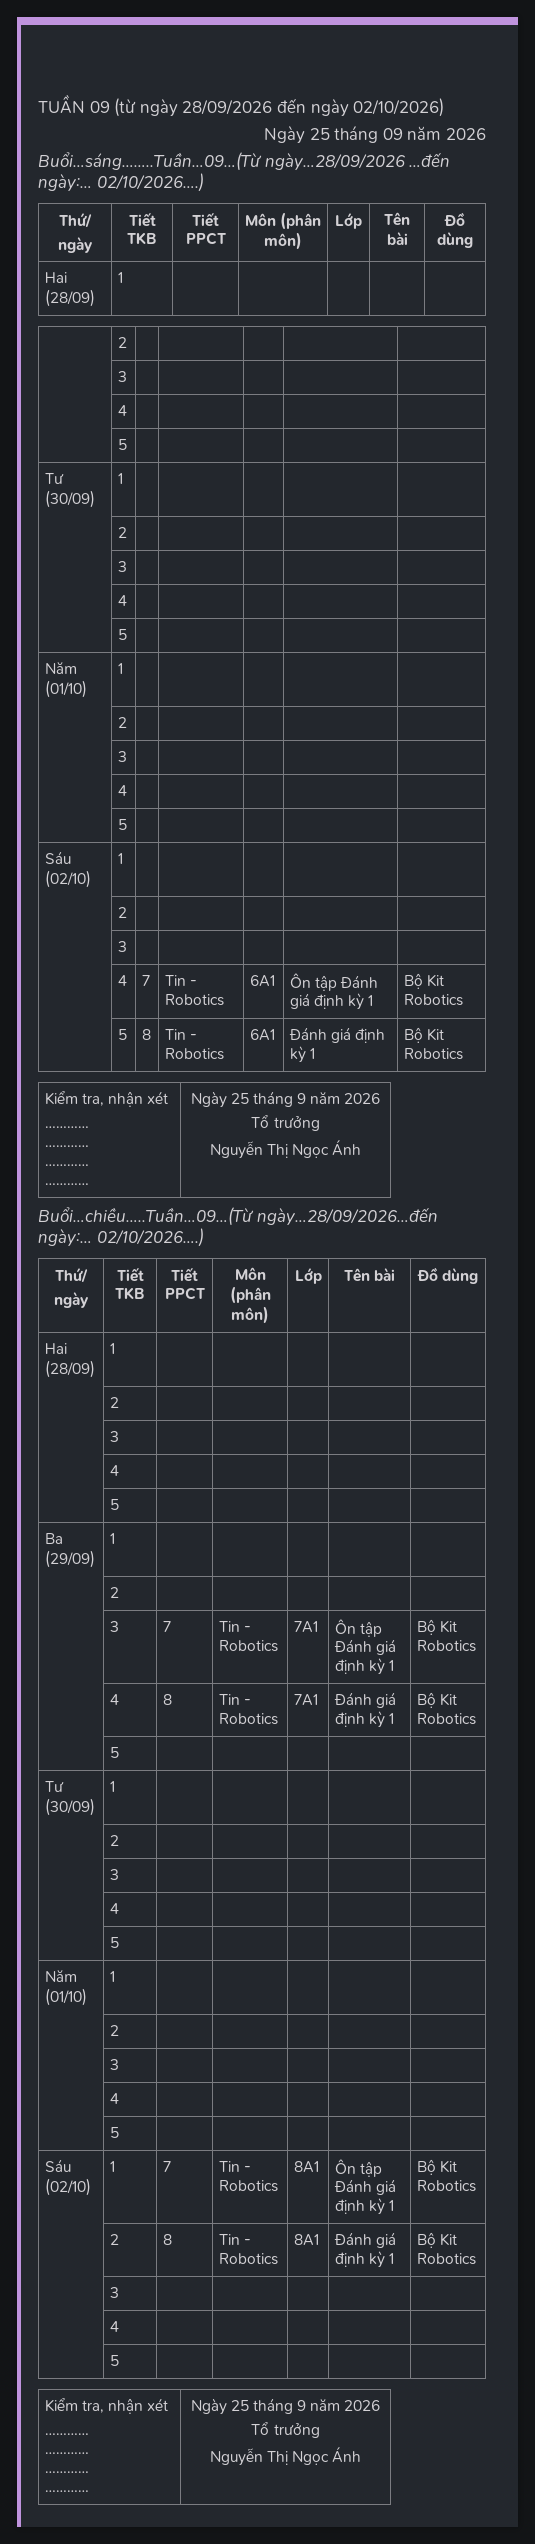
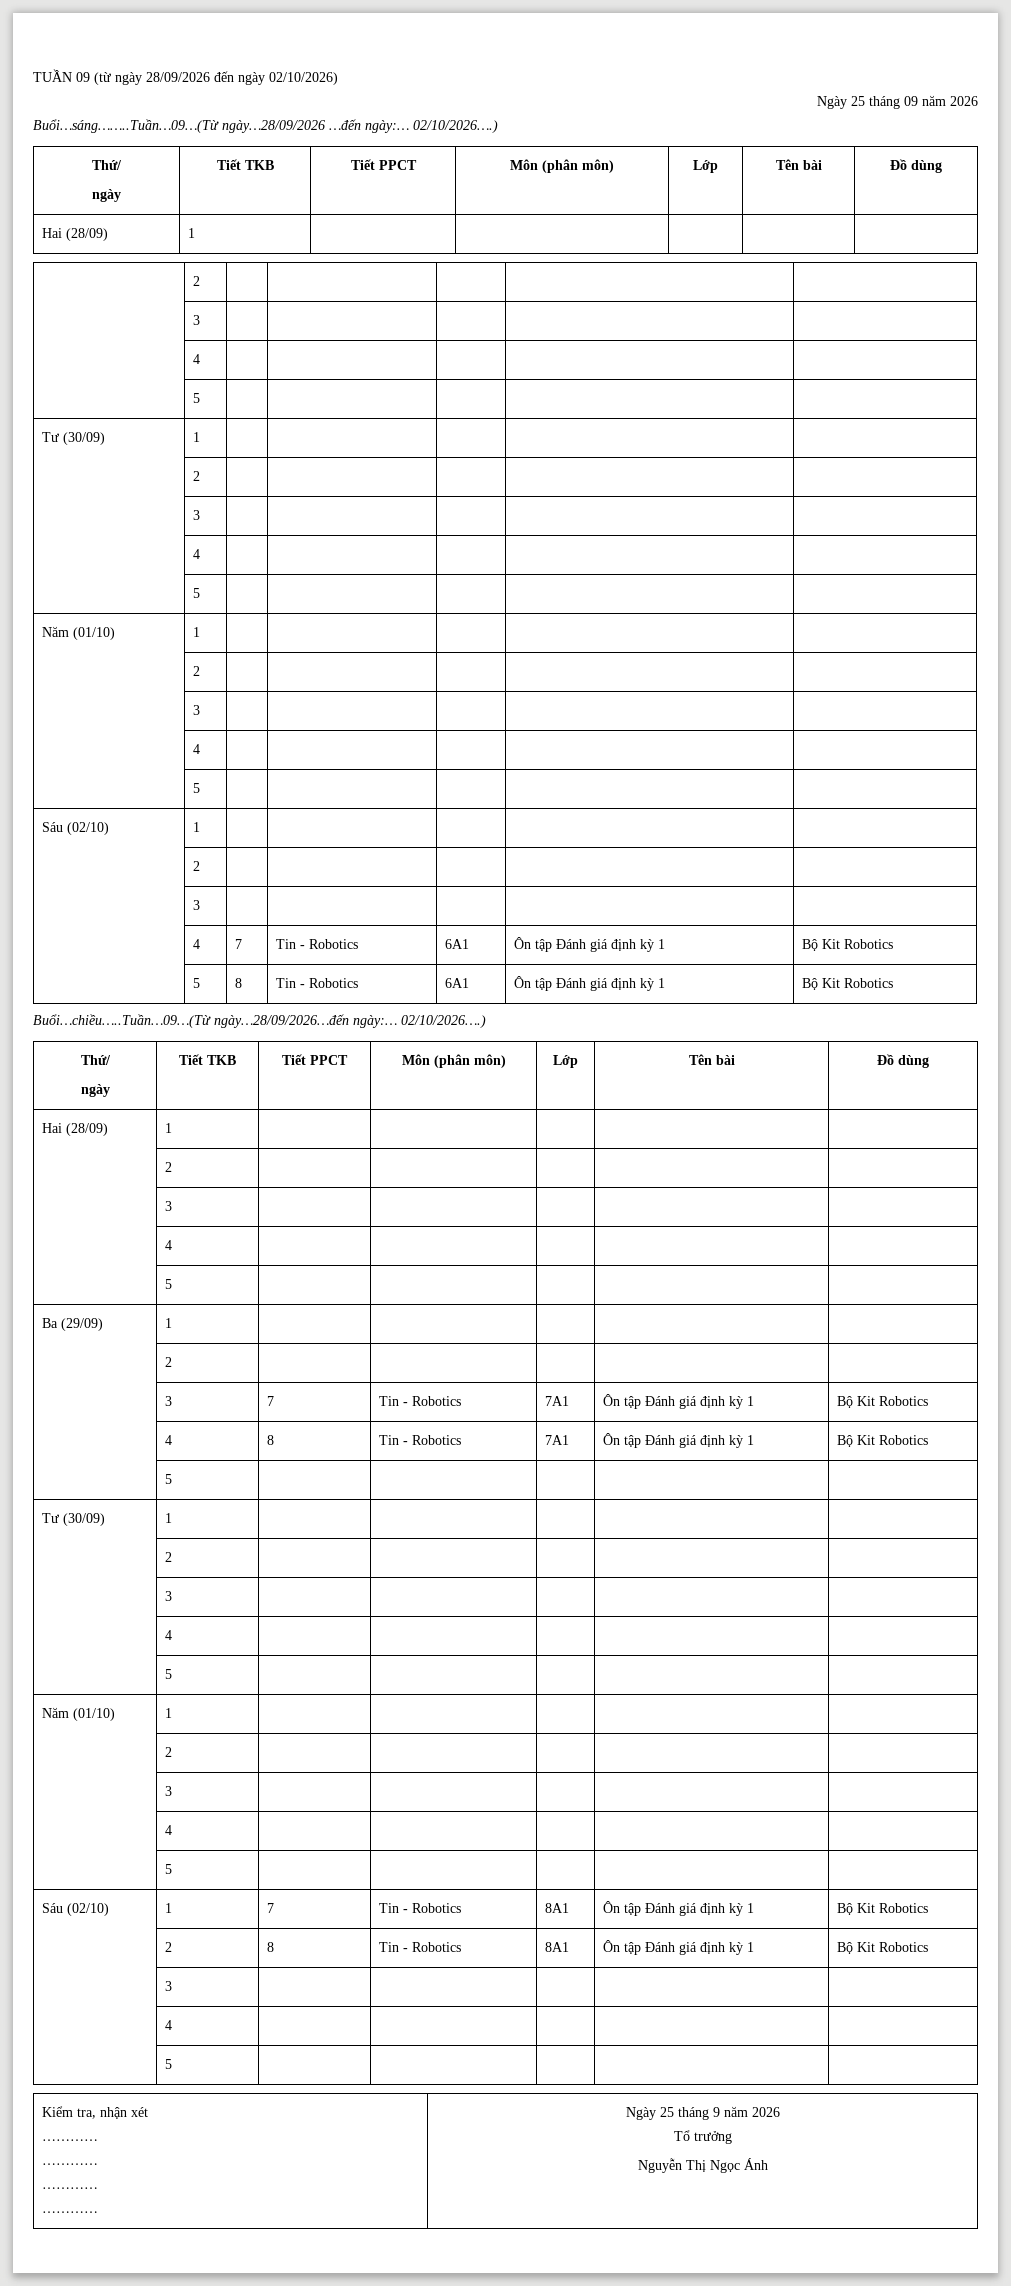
- | 5 | 8 | Tin - Robotics | 6A1 | Đánh giá định kỳ 1 | Bộ Kit Robotics
- Kiểm tra, nhận xét
- …………
- …………
- …………
- ………… | Ngày 25 tháng 9 năm 2026
- Tổ trưởng
- Nguyễn Thị Ngọc Ánh
+ | 5 | 8 | Tin - Robotics | 6A1 | Ôn tập Đánh giá định kỳ 1 | Bộ Kit Robotics
- | 4 | 8 | Tin - Robotics | 7A1 | Đánh giá định kỳ 1 | Bộ Kit Robotics
+ | 4 | 8 | Tin - Robotics | 7A1 | Ôn tập Đánh giá định kỳ 1 | Bộ Kit Robotics
- | 2 | 8 | Tin - Robotics | 8A1 | Đánh giá định kỳ 1 | Bộ Kit Robotics
+ | 2 | 8 | Tin - Robotics | 8A1 | Ôn tập Đánh giá định kỳ 1 | Bộ Kit Robotics

